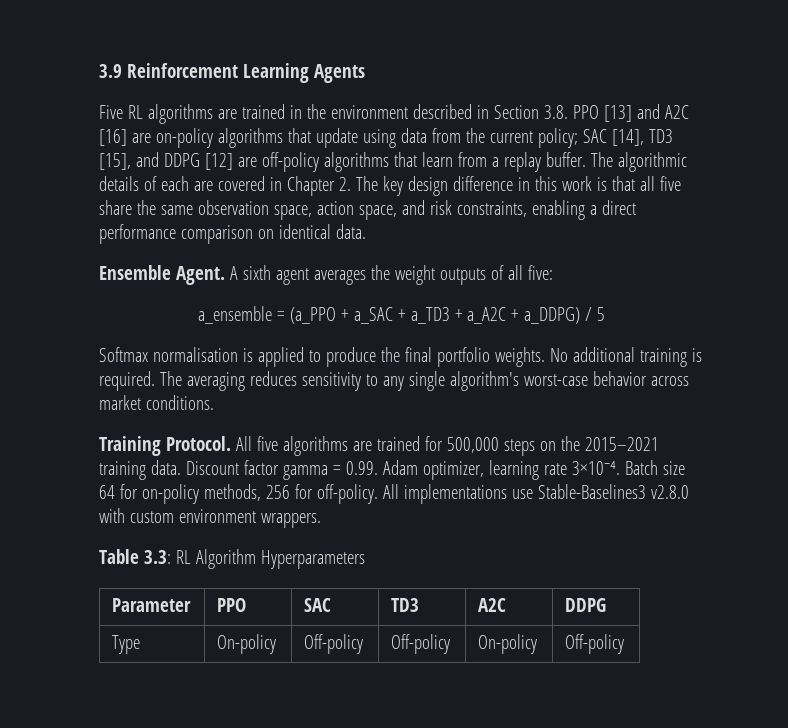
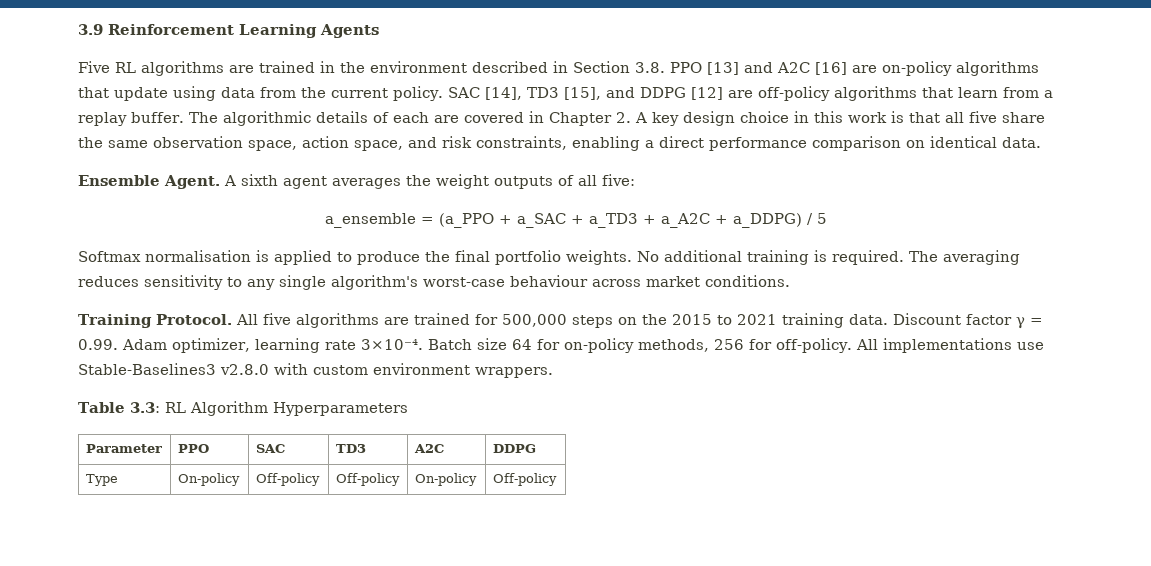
- Five RL algorithms are trained in the environment described in Section 3.8. PPO [13] and A2C [16] are on-policy algorithms that update using data from the current policy; SAC [14], TD3 [15], and DDPG [12] are off-policy algorithms that learn from a replay buffer.
+ Five RL algorithms are trained in the environment described in Section 3.8. PPO [13] and A2C [16] are on-policy algorithms that update using data from the current policy. SAC [14], TD3 [15], and DDPG [12] are off-policy algorithms that learn from a replay buffer.
- The algorithmic details of each are covered in Chapter 2. The key design difference in this work is that all five share the same observation space, action space, and risk constraints, enabling a direct performance comparison on identical data.
+ The algorithmic details of each are covered in Chapter 2. A key design choice in this work is that all five share the same observation space, action space, and risk constraints, enabling a direct performance comparison on identical data.
- The averaging reduces sensitivity to any single algorithm's worst-case behavior across market conditions.
+ The averaging reduces sensitivity to any single algorithm's worst-case behaviour across market conditions.
- All five algorithms are trained for 500,000 steps on the 2015–2021 training data.
+ All five algorithms are trained for 500,000 steps on the 2015 to 2021 training data.
- Discount factor gamma = 0.99. Adam optimizer, learning rate 3×10⁻⁴.
+ Discount factor γ = 0.99. Adam optimizer, learning rate 3×10⁻⁴.

